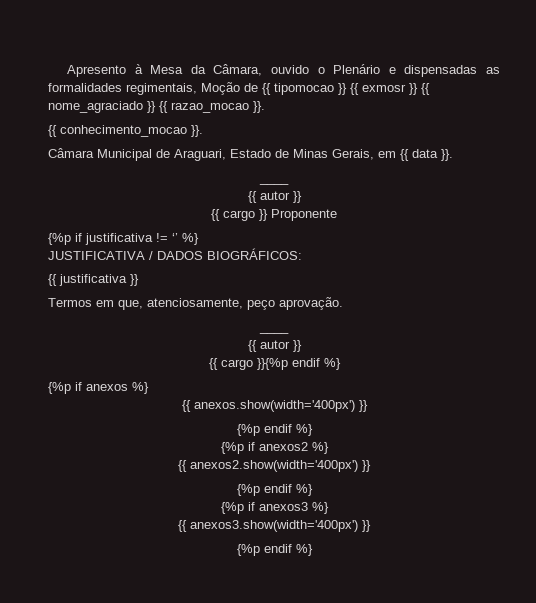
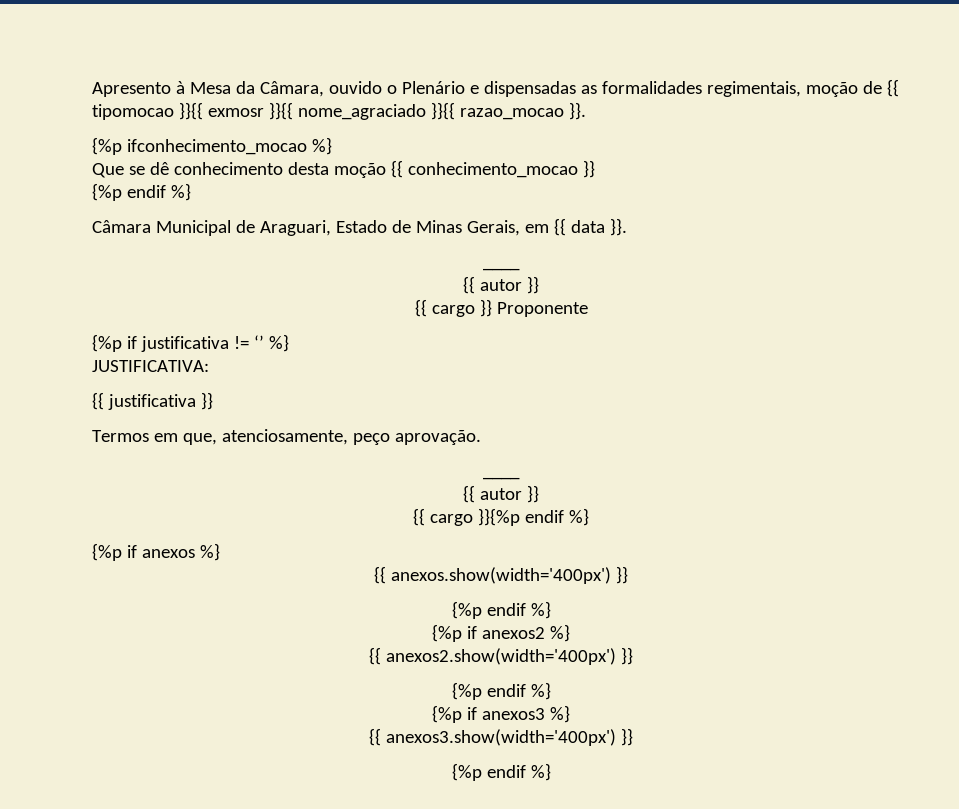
- Apresento à Mesa da Câmara, ouvido o Plenário e dispensadas as formalidades regimentais, Moção de {{ tipomocao }} {{ exmosr }} {{ nome_agraciado }} {{ razao_mocao }}.
- {{ conhecimento_mocao }}.
+ Apresento à Mesa da Câmara, ouvido o Plenário e dispensadas as formalidades regimentais, moção de {{ tipomocao }}{{ exmosr }}{{ nome_agraciado }}{{ razao_mocao }}.
+ {%p ifconhecimento_mocao %}
+ Que se dê conhecimento desta moção {{ conhecimento_mocao }}
+ {%p endif %}
- JUSTIFICATIVA / DADOS BIOGRÁFICOS:
+ JUSTIFICATIVA:

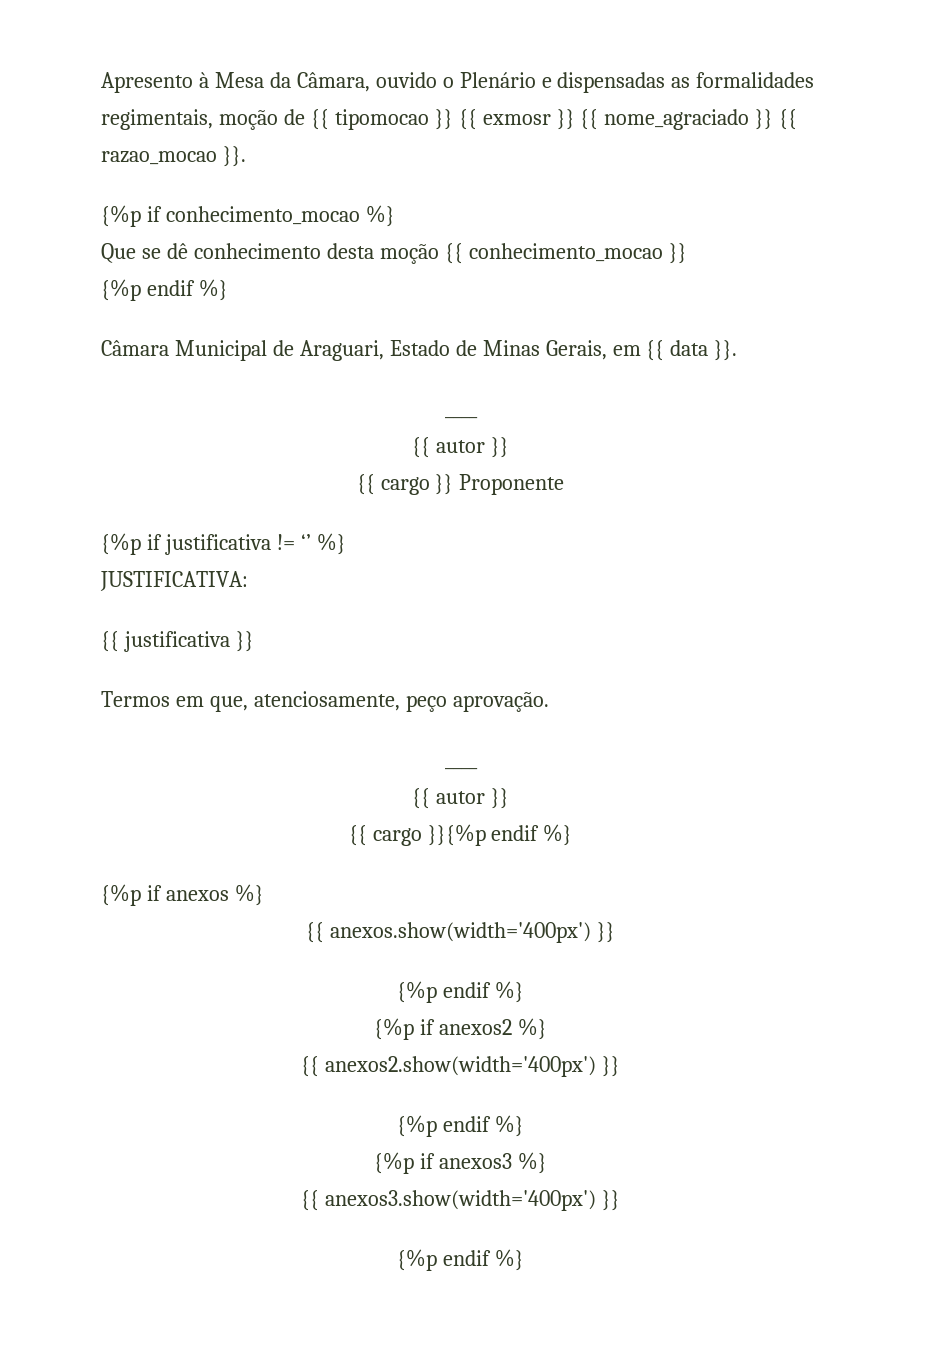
- Apresento à Mesa da Câmara, ouvido o Plenário e dispensadas as formalidades regimentais, moção de {{ tipomocao }}{{ exmosr }}{{ nome_agraciado }}{{ razao_mocao }}.
+ Apresento à Mesa da Câmara, ouvido o Plenário e dispensadas as formalidades regimentais, moção de {{ tipomocao }} {{ exmosr }} {{ nome_agraciado }} {{ razao_mocao }}.
- {%p ifconhecimento_mocao %}
+ {%p if conhecimento_mocao %}

